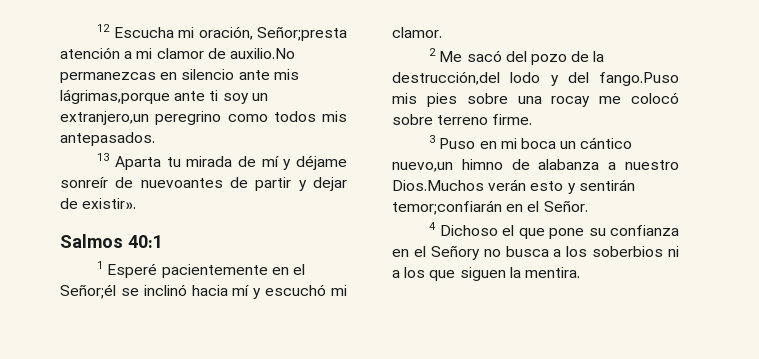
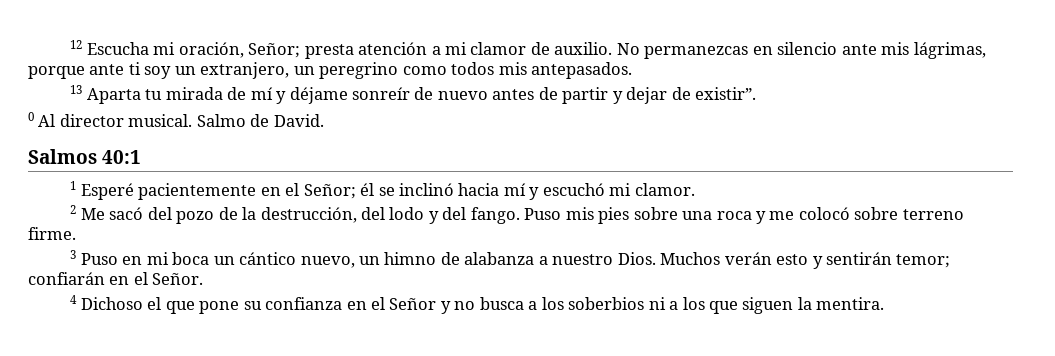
- 12 Escucha mi oración, Señor;presta atención a mi clamor de auxilio.No permanezcas en silencio ante mis lágrimas,porque ante ti soy un extranjero,un peregrino como todos mis antepasados.
+ 12 Escucha mi oración, Señor; presta atención a mi clamor de auxilio. No permanezcas en silencio ante mis lágrimas, porque ante ti soy un extranjero, un peregrino como todos mis antepasados.
- 13 Aparta tu mirada de mí y déjame sonreír de nuevoantes de partir y dejar de existir».
+ 13 Aparta tu mirada de mí y déjame sonreír de nuevo antes de partir y dejar de existir”.
+ 0 Al director musical. Salmo de David.
- 1 Esperé pacientemente en el Señor;él se inclinó hacia mí y escuchó mi clamor.
+ 1 Esperé pacientemente en el Señor; él se inclinó hacia mí y escuchó mi clamor.
- 2 Me sacó del pozo de la destrucción,del lodo y del fango.Puso mis pies sobre una rocay me colocó sobre terreno firme.
+ 2 Me sacó del pozo de la destrucción, del lodo y del fango. Puso mis pies sobre una roca y me colocó sobre terreno firme.
- 3 Puso en mi boca un cántico nuevo,un himno de alabanza a nuestro Dios.Muchos verán esto y sentirán temor;confiarán en el Señor.
+ 3 Puso en mi boca un cántico nuevo, un himno de alabanza a nuestro Dios. Muchos verán esto y sentirán temor; confiarán en el Señor.
- 4 Dichoso el que pone su confianza en el Señory no busca a los soberbios ni a los que siguen la mentira.
+ 4 Dichoso el que pone su confianza en el Señor y no busca a los soberbios ni a los que siguen la mentira.

